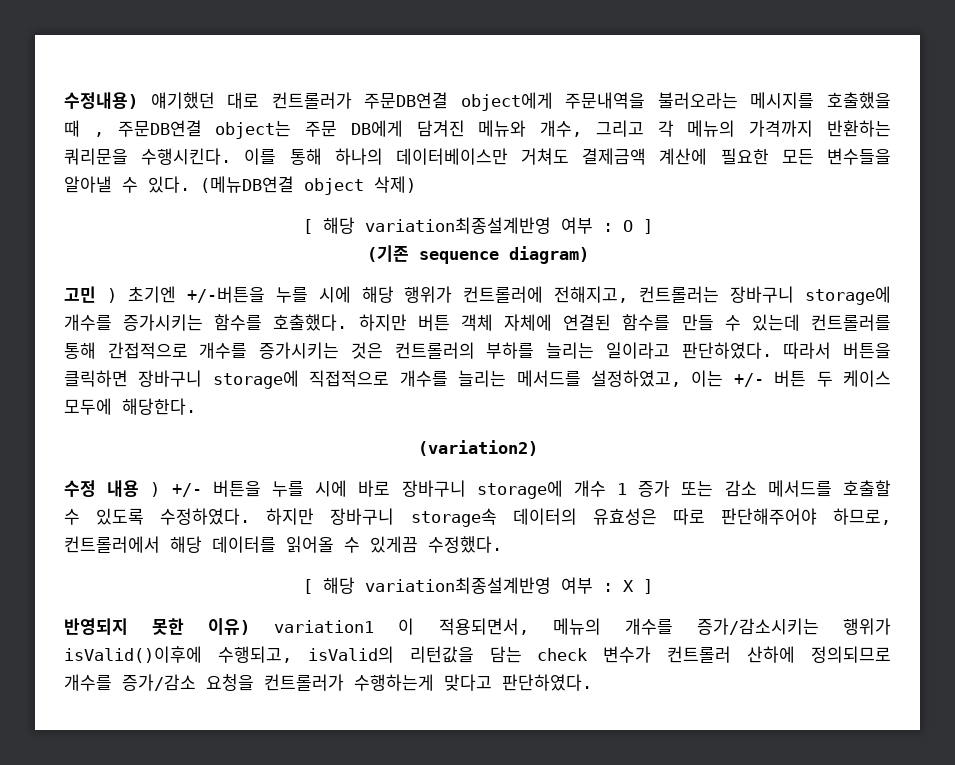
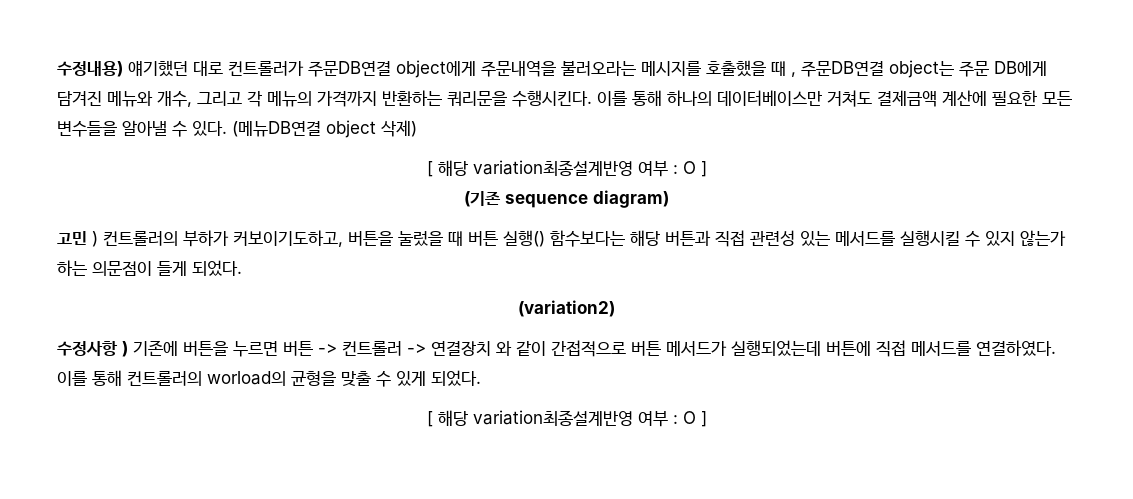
- 고민 ) 초기엔 +/-버튼을 누를 시에 해당 행위가 컨트롤러에 전해지고, 컨트롤러는 장바구니 storage에 개수를 증가시키는 함수를 호출했다. 하지만 버튼 객체 자체에 연결된 함수를 만들 수 있는데 컨트롤러를 통해 간접적으로 개수를 증가시키는 것은 컨트롤러의 부하를 늘리는 일이라고 판단하였다. 따라서 버튼을 클릭하면 장바구니 storage에 직접적으로 개수를 늘리는 메서드를 설정하였고, 이는 +/- 버튼 두 케이스 모두에 해당한다.
+ 고민 ) 컨트롤러의 부하가 커보이기도하고, 버튼을 눌렀을 때 버튼 실행() 함수보다는 해당 버튼과 직접 관련성 있는 메서드를 실행시킬 수 있지 않는가 하는 의문점이 들게 되었다.
  (variation2)
- 수정 내용 ) +/- 버튼을 누를 시에 바로 장바구니 storage에 개수 1 증가 또는 감소 메서드를 호출할 수 있도록 수정하였다. 하지만 장바구니 storage속 데이터의 유효성은 따로 판단해주어야 하므로, 컨트롤러에서 해당 데이터를 읽어올 수 있게끔 수정했다.
- [ 해당 variation최종설계반영 여부 : X ]
- 반영되지 못한 이유) variation1 이 적용되면서, 메뉴의 개수를 증가/감소시키는 행위가 isValid()이후에 수행되고, isValid의 리턴값을 담는 check 변수가 컨트롤러 산하에 정의되므로 개수를 증가/감소 요청을 컨트롤러가 수행하는게 맞다고 판단하였다.
+ 수정사항 ) 기존에 버튼을 누르면 버튼 -> 컨트롤러 -> 연결장치 와 같이 간접적으로 버튼 메서드가 실행되었는데 버튼에 직접 메서드를 연결하였다. 이를 통해 컨트롤러의 worload의 균형을 맞출 수 있게 되었다.
+ [ 해당 variation최종설계반영 여부 : O ]

